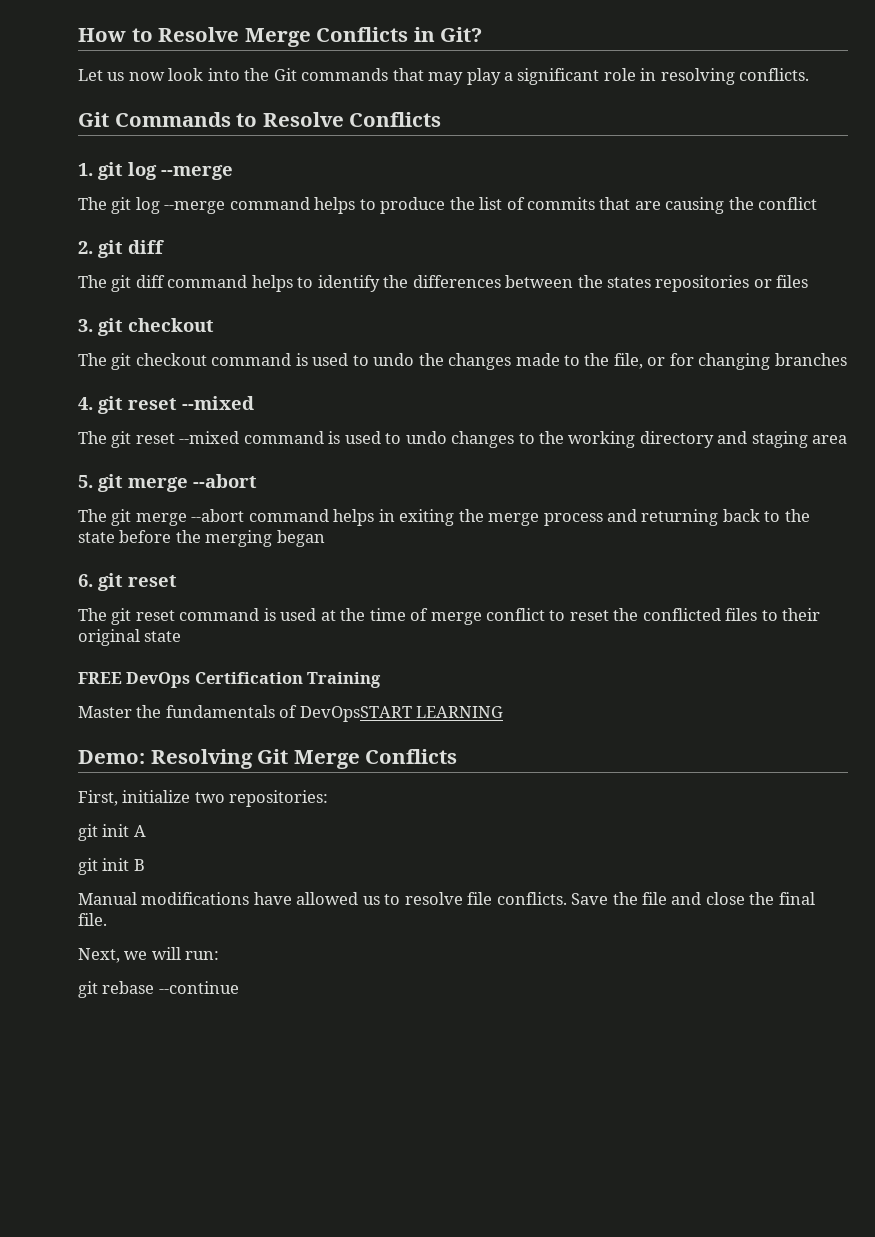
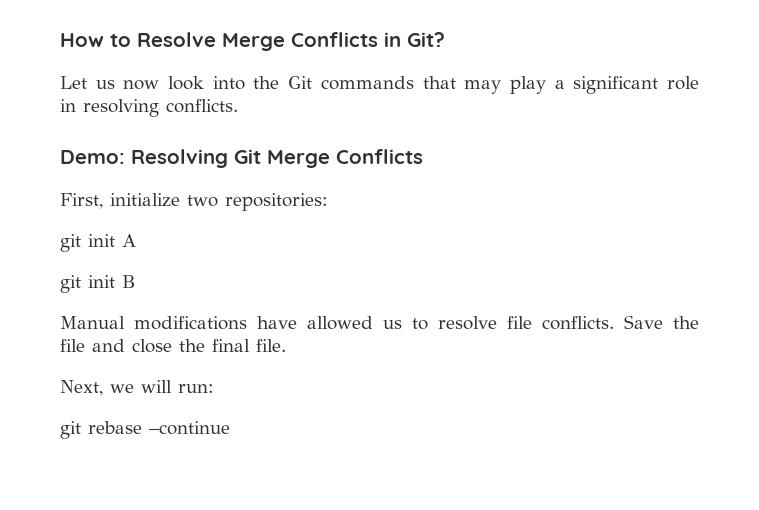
- Git Commands to Resolve Conflicts
- 1. git log --merge
- The git log --merge command helps to produce the list of commits that are causing the conflict
- 2. git diff
- The git diff command helps to identify the differences between the states repositories or files
- 3. git checkout
- The git checkout command is used to undo the changes made to the file, or for changing branches
- 4. git reset --mixed
- The git reset --mixed command is used to undo changes to the working directory and staging area
- 5. git merge --abort
- The git merge --abort command helps in exiting the merge process and returning back to the state before the merging began
- 6. git reset
- The git reset command is used at the time of merge conflict to reset the conflicted files to their original state
- FREE DevOps Certification Training
- Master the fundamentals of DevOpsSTART LEARNING
- git rebase --continue
+ git rebase –continue

